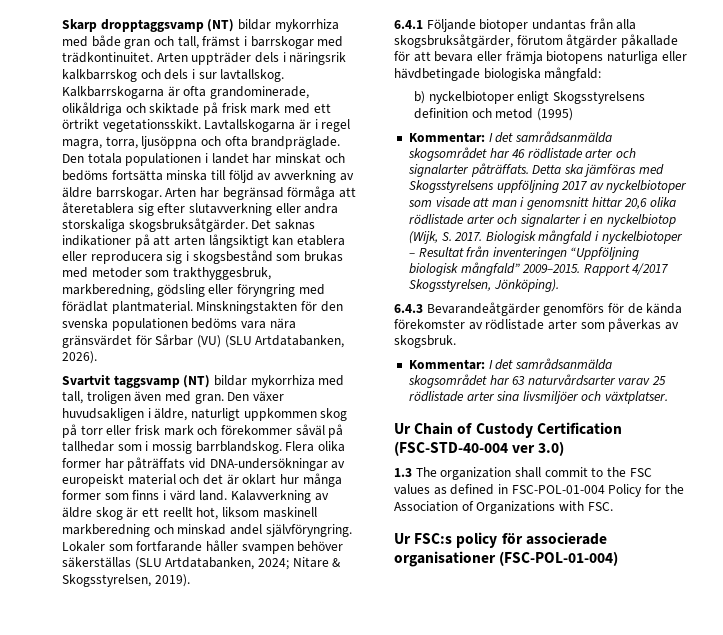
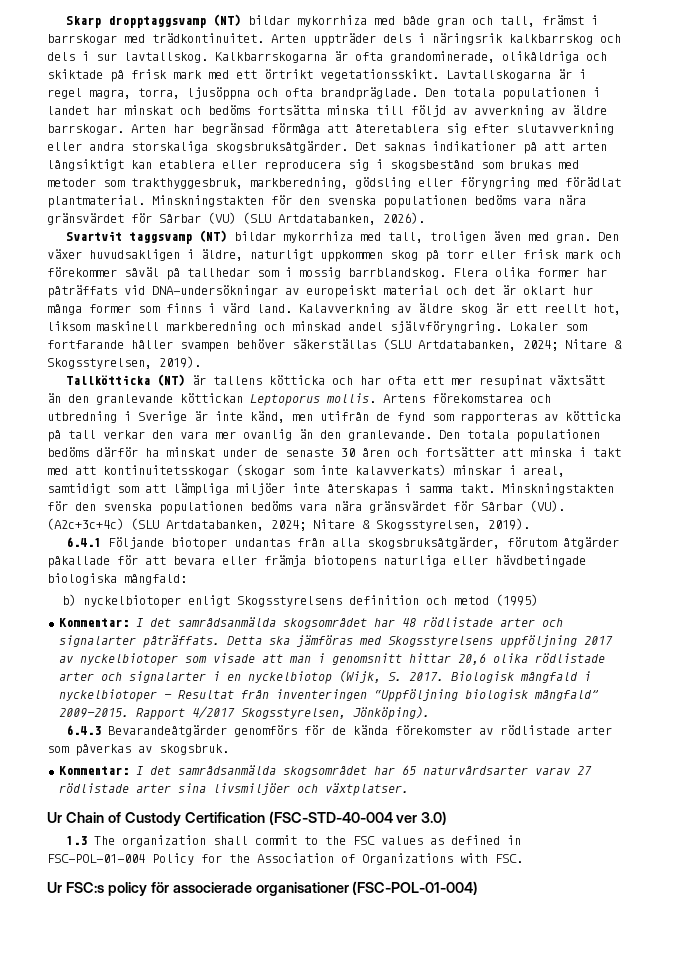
+ Tallkötticka (NT) är tallens kötticka och har ofta ett mer resupinat växtsätt än den granlevande köttickan Leptoporus mollis. Artens förekomstarea och utbredning i Sverige är inte känd, men utifrån de fynd som rapporteras av kötticka på tall verkar den vara mer ovanlig än den granlevande. Den totala populationen bedöms därför ha minskat under de senaste 30 åren och fortsätter att minska i takt med att kontinuitetsskogar (skogar som inte kalavverkats) minskar i areal, samtidigt som att lämpliga miljöer inte återskapas i samma takt. Minskningstakten för den svenska populationen bedöms vara nära gränsvärdet för Sårbar (VU). (A2c+3c+4c) (SLU Artdatabanken, 2024; Nitare & Skogsstyrelsen, 2019).
- Kommentar: I det samrådsanmälda skogsområdet har 46 rödlistade arter och signalarter påträffats.
+ Kommentar: I det samrådsanmälda skogsområdet har 48 rödlistade arter och signalarter påträffats.
- Kommentar: I det samrådsanmälda skogsområdet har 63 naturvårdsarter varav 25 rödlistade arter sina livsmiljöer och växtplatser.
+ Kommentar: I det samrådsanmälda skogsområdet har 65 naturvårdsarter varav 27 rödlistade arter sina livsmiljöer och växtplatser.

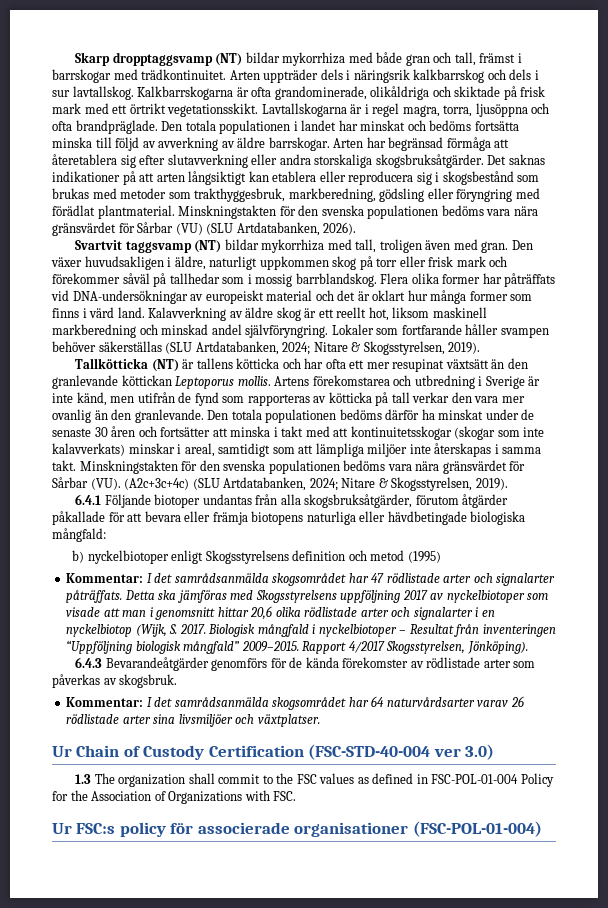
- Kommentar: I det samrådsanmälda skogsområdet har 48 rödlistade arter och signalarter påträffats.
+ Kommentar: I det samrådsanmälda skogsområdet har 47 rödlistade arter och signalarter påträffats.
- Kommentar: I det samrådsanmälda skogsområdet har 65 naturvårdsarter varav 27 rödlistade arter sina livsmiljöer och växtplatser.
+ Kommentar: I det samrådsanmälda skogsområdet har 64 naturvårdsarter varav 26 rödlistade arter sina livsmiljöer och växtplatser.

